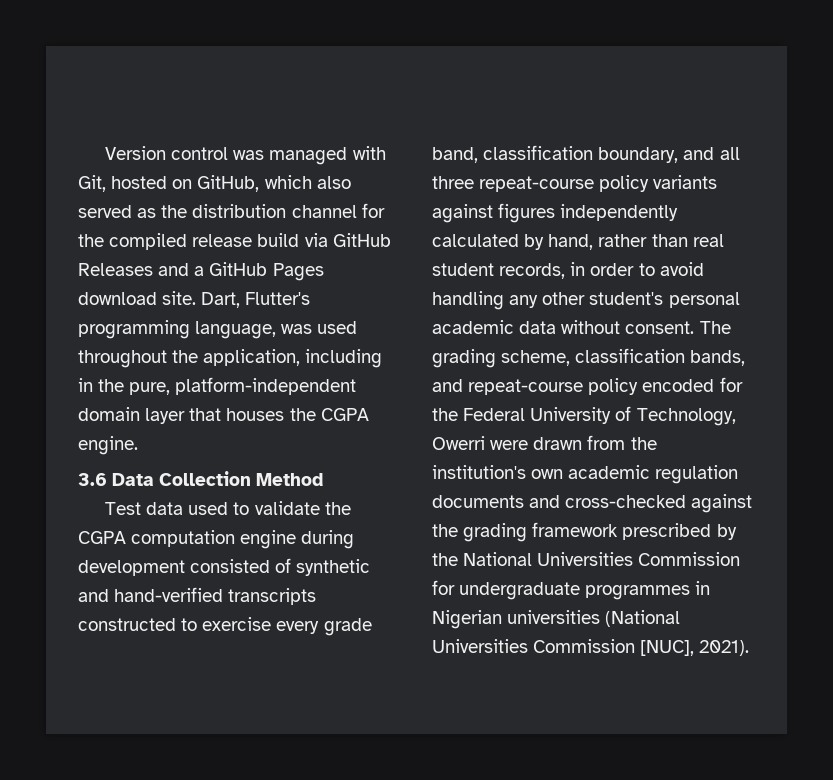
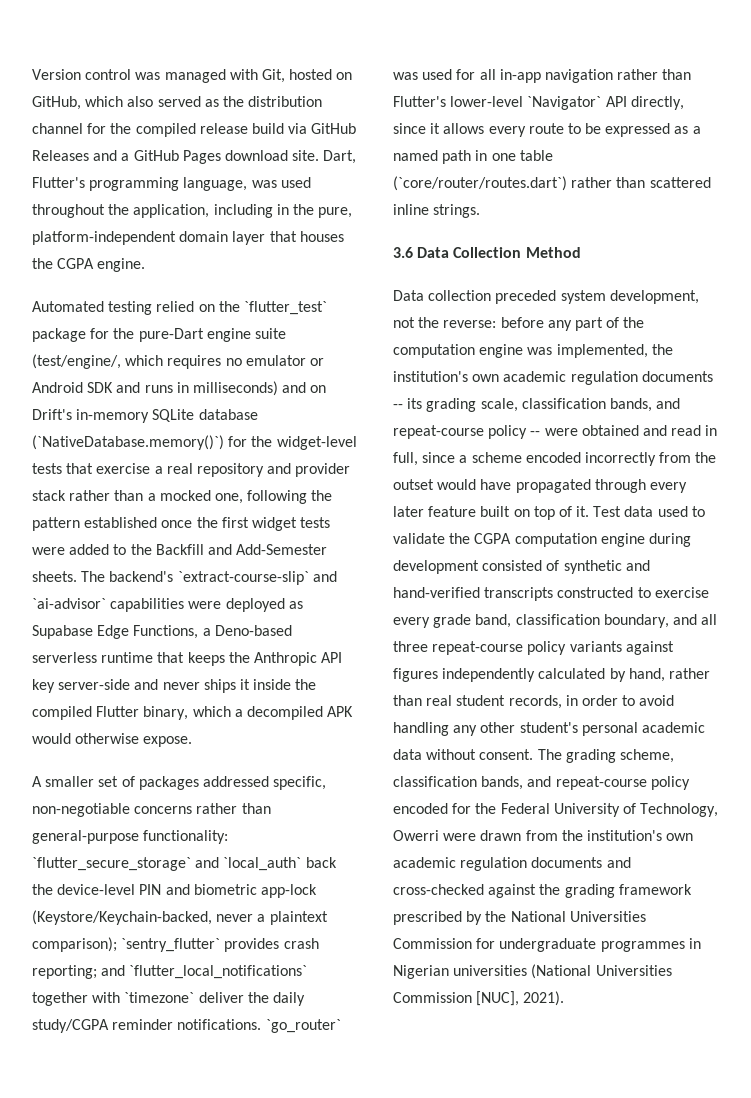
+ Automated testing relied on the `flutter_test` package for the pure-Dart engine suite (test/engine/, which requires no emulator or Android SDK and runs in milliseconds) and on Drift's in-memory SQLite database (`NativeDatabase.memory()`) for the widget-level tests that exercise a real repository and provider stack rather than a mocked one, following the pattern established once the first widget tests were added to the Backfill and Add-Semester sheets. The backend's `extract-course-slip` and `ai-advisor` capabilities were deployed as Supabase Edge Functions, a Deno-based serverless runtime that keeps the Anthropic API key server-side and never ships it inside the compiled Flutter binary, which a decompiled APK would otherwise expose.
+ A smaller set of packages addressed specific, non-negotiable concerns rather than general-purpose functionality: `flutter_secure_storage` and `local_auth` back the device-level PIN and biometric app-lock (Keystore/Keychain-backed, never a plaintext comparison); `sentry_flutter` provides crash reporting; and `flutter_local_notifications` together with `timezone` deliver the daily study/CGPA reminder notifications. `go_router` was used for all in-app navigation rather than Flutter's lower-level `Navigator` API directly, since it allows every route to be expressed as a named path in one table (`core/router/routes.dart`) rather than scattered inline strings.
  3.6 Data Collection Method
- Test data used to validate the CGPA computation engine during development consisted of synthetic and hand-verified transcripts constructed to exercise every grade band, classification boundary, and all three repeat-course policy variants against figures independently calculated by hand, rather than real student records, in order to avoid handling any other student's personal academic data without consent.
+ Data collection preceded system development, not the reverse: before any part of the computation engine was implemented, the institution's own academic regulation documents -- its grading scale, classification bands, and repeat-course policy -- were obtained and read in full, since a scheme encoded incorrectly from the outset would have propagated through every later feature built on top of it. Test data used to validate the CGPA computation engine during development consisted of synthetic and hand-verified transcripts constructed to exercise every grade band, classification boundary, and all three repeat-course policy variants against figures independently calculated by hand, rather than real student records, in order to avoid handling any other student's personal academic data without consent.

